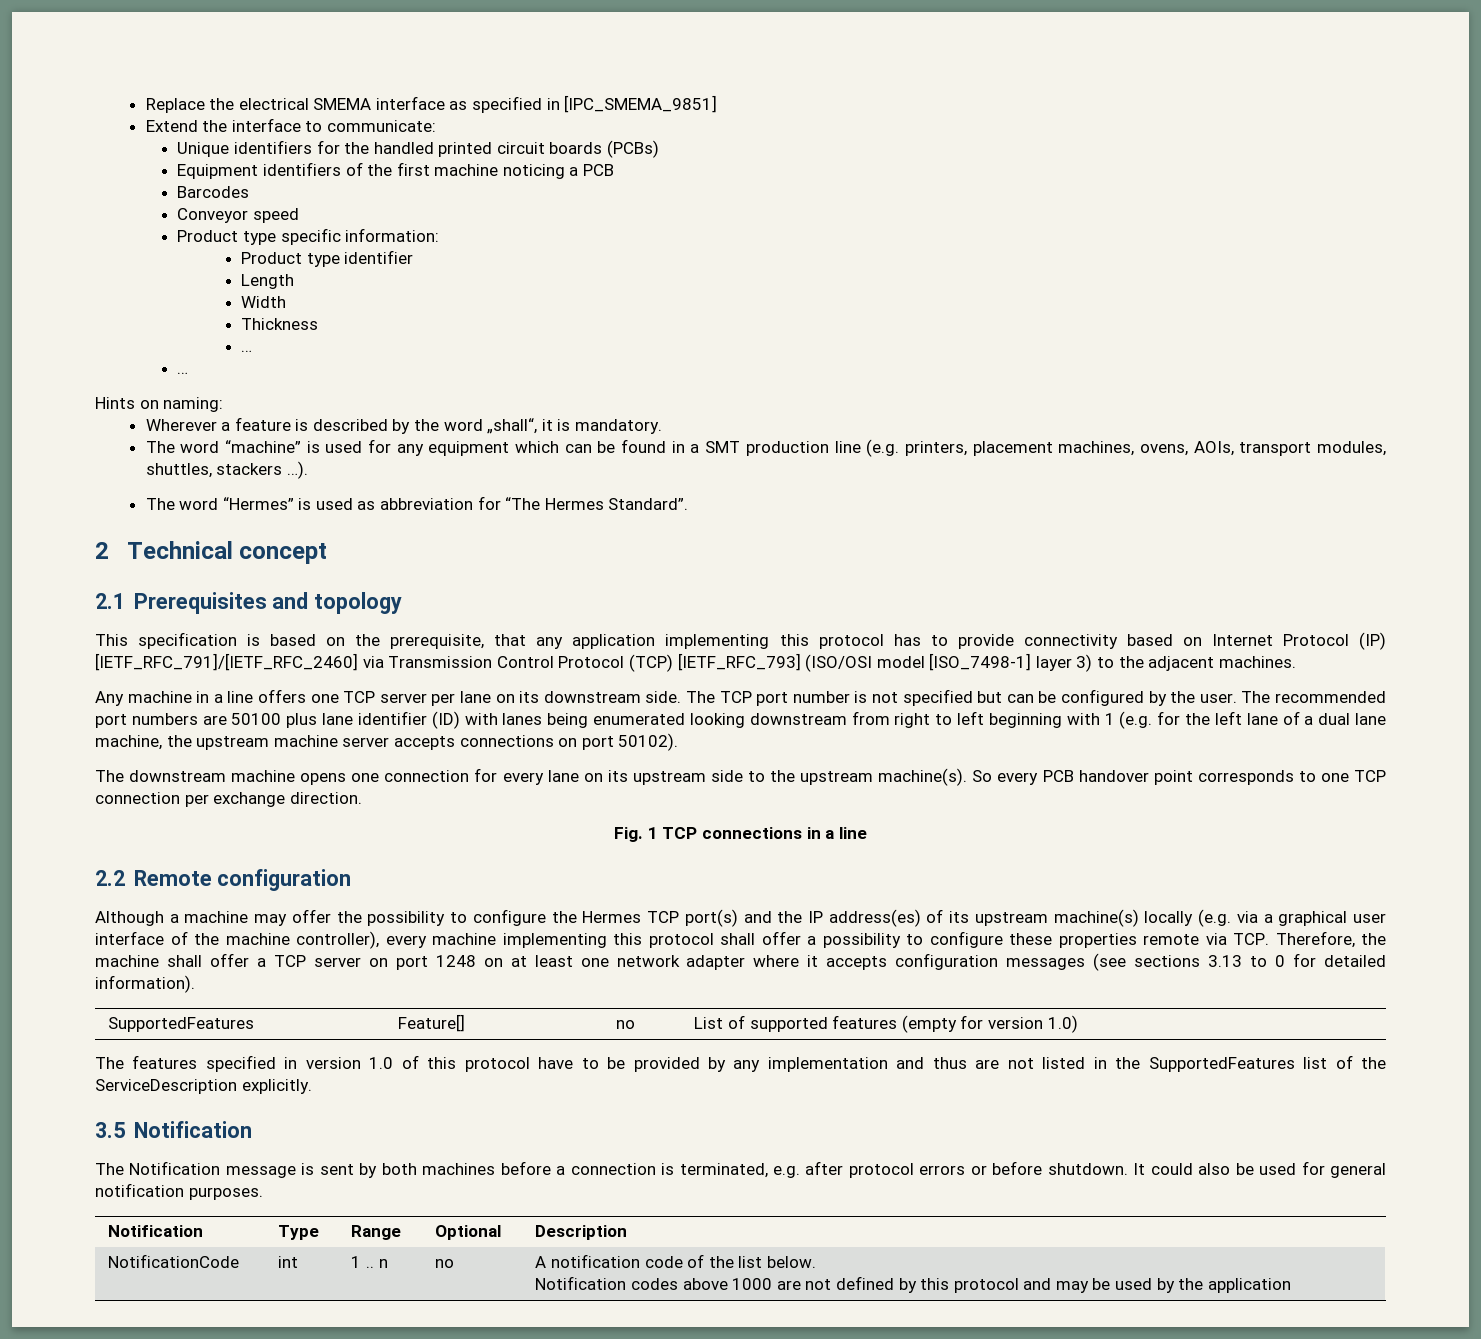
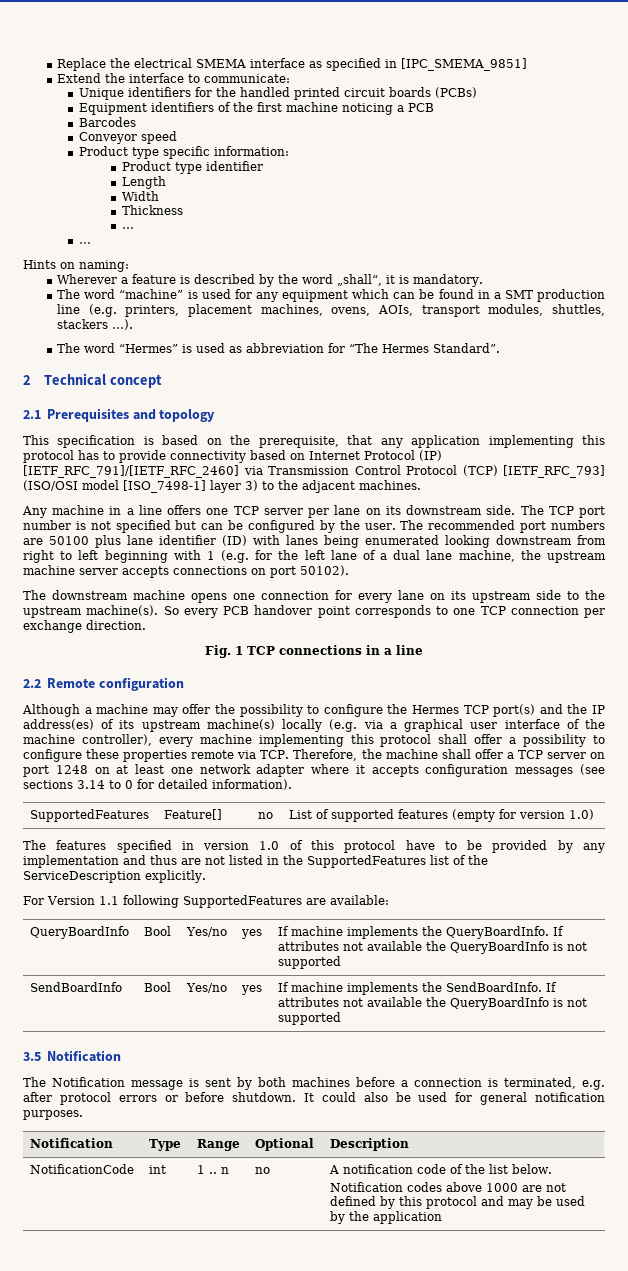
- Although a machine may offer the possibility to configure the Hermes TCP port(s) and the IP address(es) of its upstream machine(s) locally (e.g. via a graphical user interface of the machine controller), every machine implementing this protocol shall offer a possibility to configure these properties remote via TCP. Therefore, the machine shall offer a TCP server on port 1248 on at least one network adapter where it accepts configuration messages (see sections 3.13 to 0 for detailed information).
+ Although a machine may offer the possibility to configure the Hermes TCP port(s) and the IP address(es) of its upstream machine(s) locally (e.g. via a graphical user interface of the machine controller), every machine implementing this protocol shall offer a possibility to configure these properties remote via TCP. Therefore, the machine shall offer a TCP server on port 1248 on at least one network adapter where it accepts configuration messages (see sections 3.14 to 0 for detailed information).
+ For Version 1.1 following SupportedFeatures are available:
+ QueryBoardInfo | Bool | Yes/no | yes | If machine implements the QueryBoardInfo. If attributes not available the QueryBoardInfo is not supported
+ SendBoardInfo | Bool | Yes/no | yes | If machine implements the SendBoardInfo. If attributes not available the QueryBoardInfo is not supported

